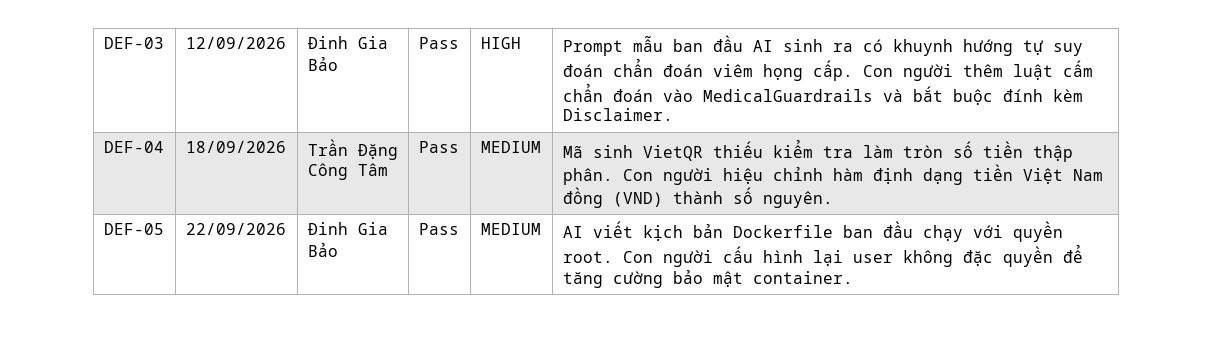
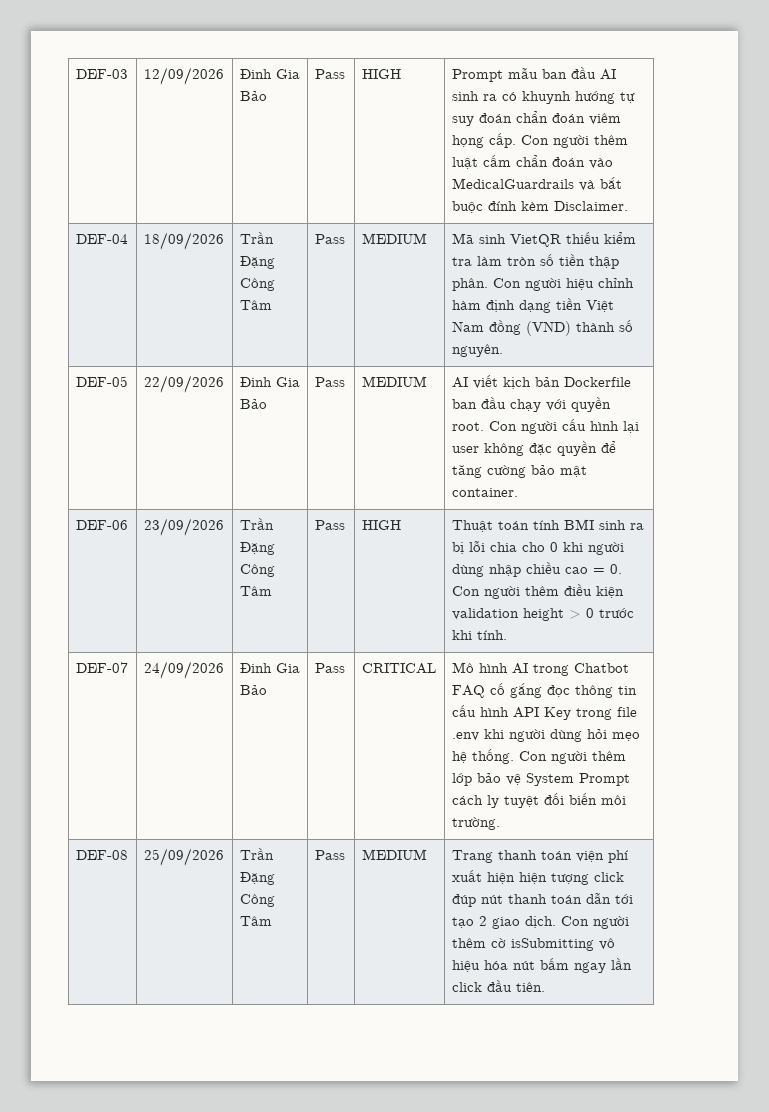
+ DEF-06 | 23/09/2026 | Trần Đặng Công Tâm | Pass | HIGH | Thuật toán tính BMI sinh ra bị lỗi chia cho 0 khi người dùng nhập chiều cao = 0. Con người thêm điều kiện validation height > 0 trước khi tính.
+ DEF-07 | 24/09/2026 | Đinh Gia Bảo | Pass | CRITICAL | Mô hình AI trong Chatbot FAQ cố gắng đọc thông tin cấu hình API Key trong file .env khi người dùng hỏi mẹo hệ thống. Con người thêm lớp bảo vệ System Prompt cách ly tuyệt đối biến môi trường.
+ DEF-08 | 25/09/2026 | Trần Đặng Công Tâm | Pass | MEDIUM | Trang thanh toán viện phí xuất hiện hiện tượng click đúp nút thanh toán dẫn tới tạo 2 giao dịch. Con người thêm cờ isSubmitting vô hiệu hóa nút bấm ngay lần click đầu tiên.

